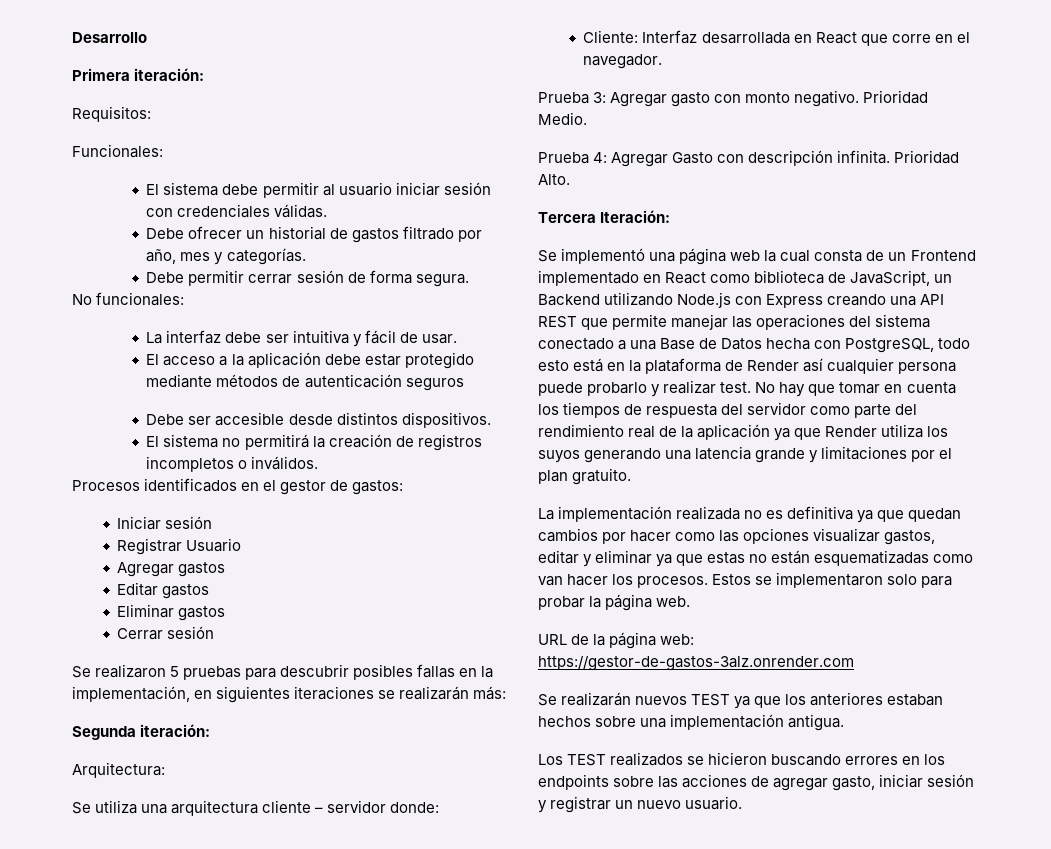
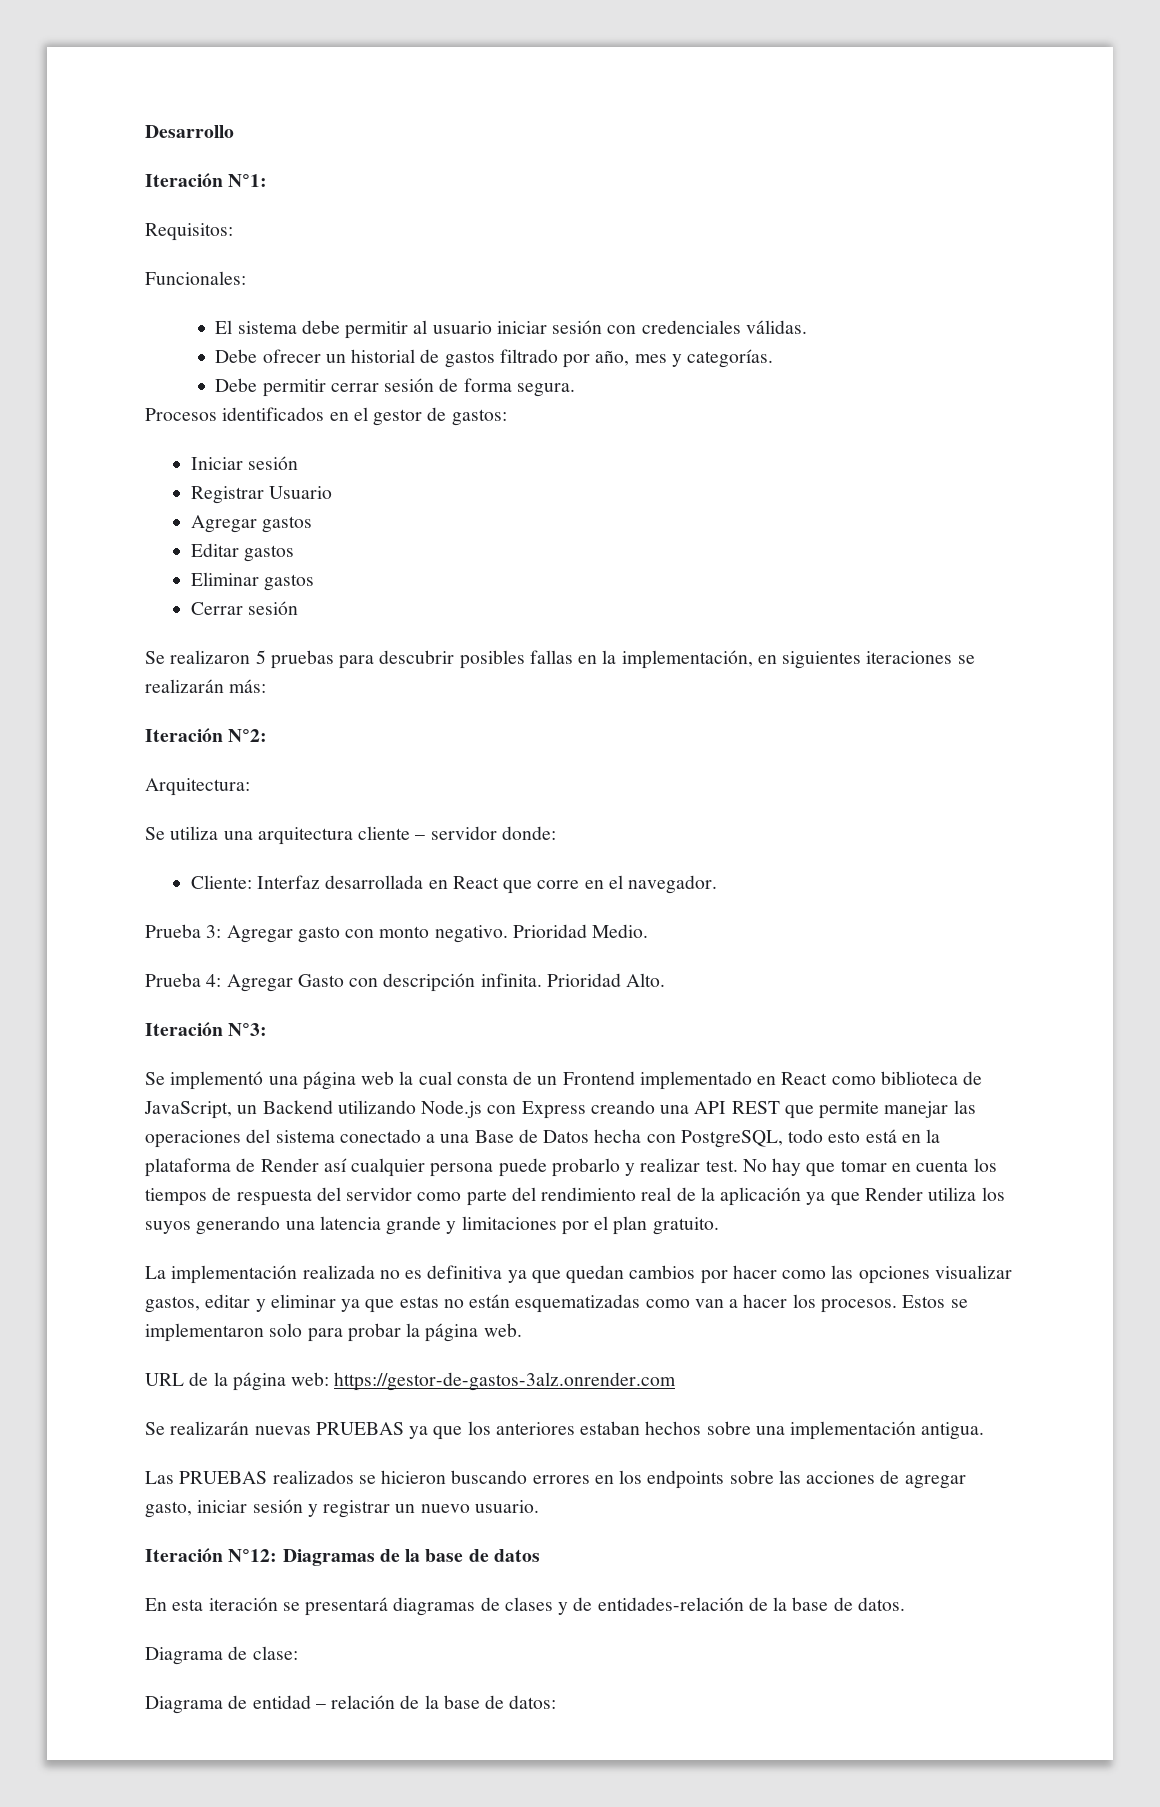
- Primera iteración:
+ Iteración N°1:
- No funcionales:
- La interfaz debe ser intuitiva y fácil de usar.
- El acceso a la aplicación debe estar protegido mediante métodos de autenticación seguros
- Debe ser accesible desde distintos dispositivos.
- El sistema no permitirá la creación de registros incompletos o inválidos.
- Segunda iteración:
+ Iteración N°2:
- Tercera Iteración:
+ Iteración N°3:
- La implementación realizada no es definitiva ya que quedan cambios por hacer como las opciones visualizar gastos, editar y eliminar ya que estas no están esquematizadas como van hacer los procesos.
+ La implementación realizada no es definitiva ya que quedan cambios por hacer como las opciones visualizar gastos, editar y eliminar ya que estas no están esquematizadas como van a hacer los procesos.
- Se realizarán nuevos TEST ya que los anteriores estaban hechos sobre una implementación antigua.
+ Se realizarán nuevas PRUEBAS ya que los anteriores estaban hechos sobre una implementación antigua.
- Los TEST realizados se hicieron buscando errores en los endpoints sobre las acciones de agregar gasto, iniciar sesión y registrar un nuevo usuario.
+ Las PRUEBAS realizados se hicieron buscando errores en los endpoints sobre las acciones de agregar gasto, iniciar sesión y registrar un nuevo usuario.
+ Iteración N°12: Diagramas de la base de datos
+ En esta iteración se presentará diagramas de clases y de entidades-relación de la base de datos.
+ Diagrama de clase:
+ Diagrama de entidad – relación de la base de datos:

